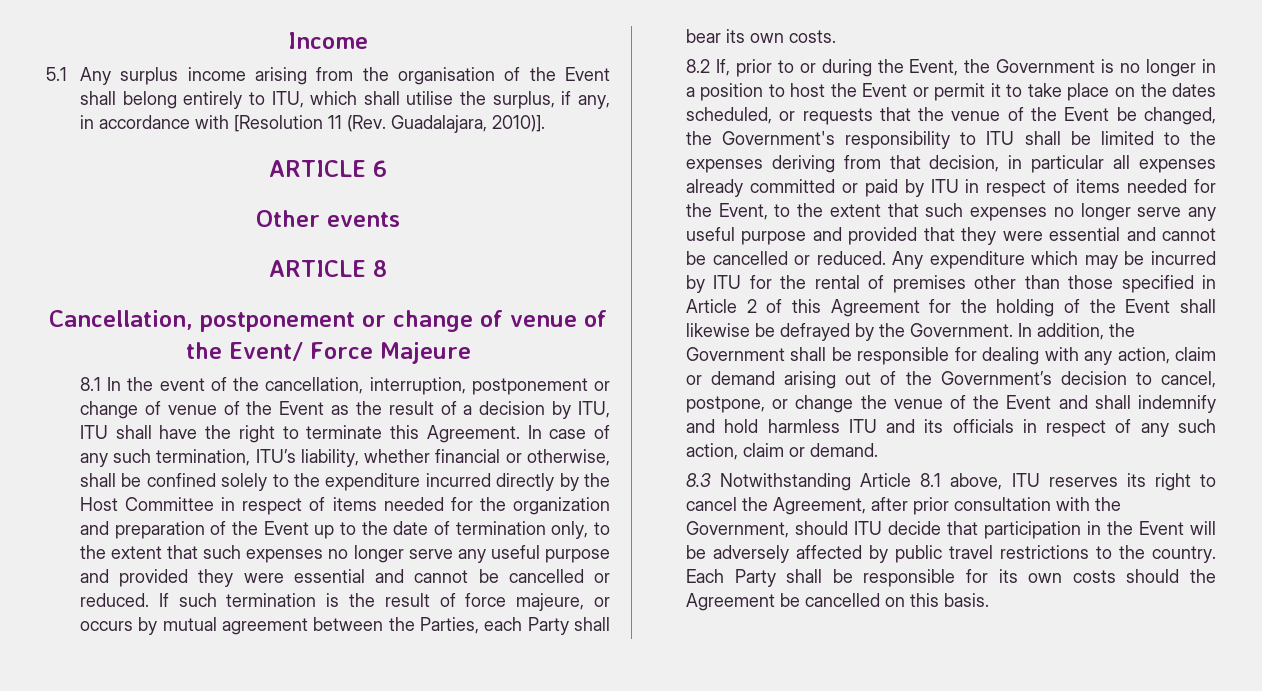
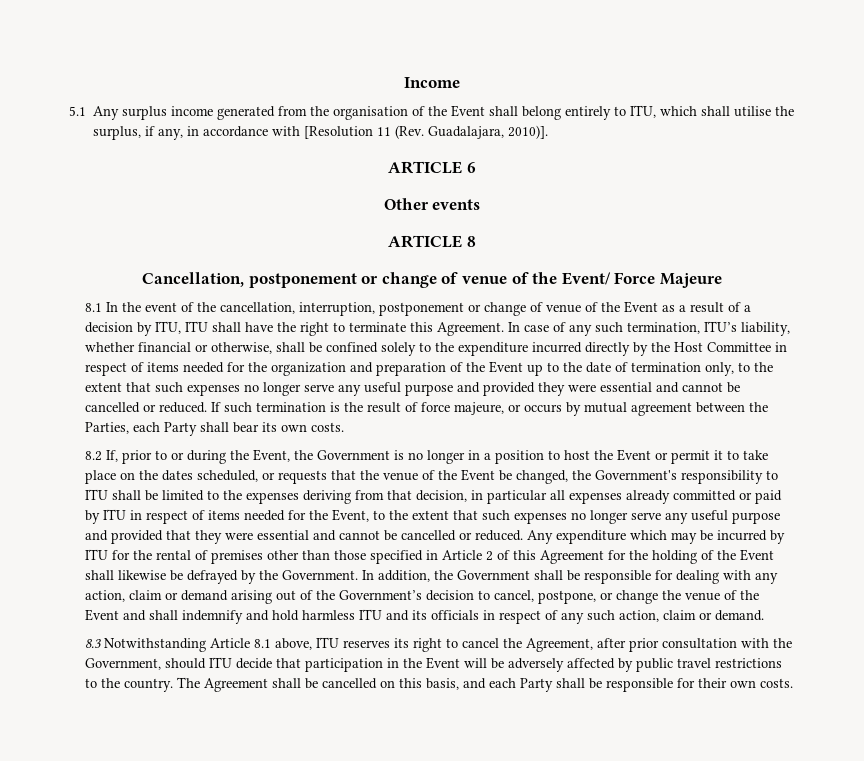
- 5.1 Any surplus income arising from the organisation of the Event shall belong entirely to ITU, which shall utilise the surplus, if any, in accordance with [Resolution 11 (Rev. Guadalajara, 2010)].
+ 5.1 Any surplus income generated from the organisation of the Event shall belong entirely to ITU, which shall utilise the surplus, if any, in accordance with [Resolution 11 (Rev. Guadalajara, 2010)].
- 8.1 In the event of the cancellation, interruption, postponement or change of venue of the Event as the result of a decision by ITU, ITU shall have the right to terminate this Agreement.
+ 8.1 In the event of the cancellation, interruption, postponement or change of venue of the Event as a result of a decision by ITU, ITU shall have the right to terminate this Agreement.
- Each Party shall be responsible for its own costs should the Agreement be cancelled on this basis.
+ The Agreement shall be cancelled on this basis, and each Party shall be responsible for their own costs.

